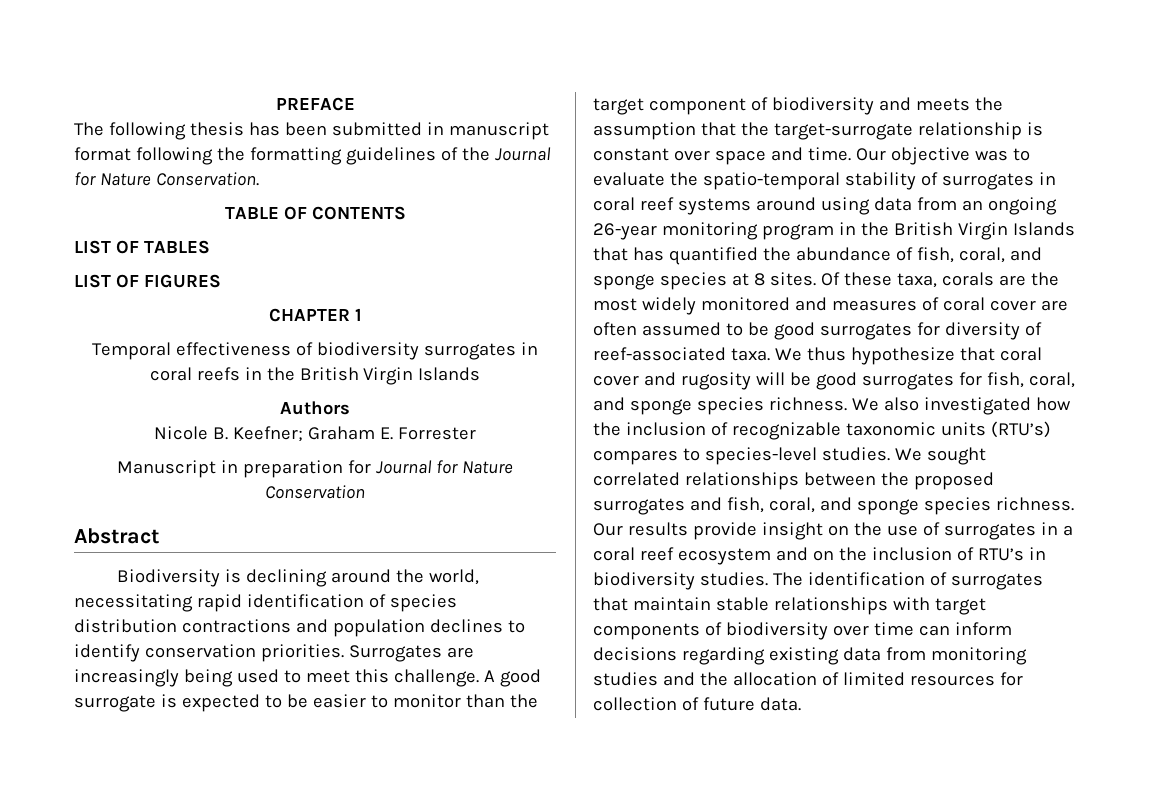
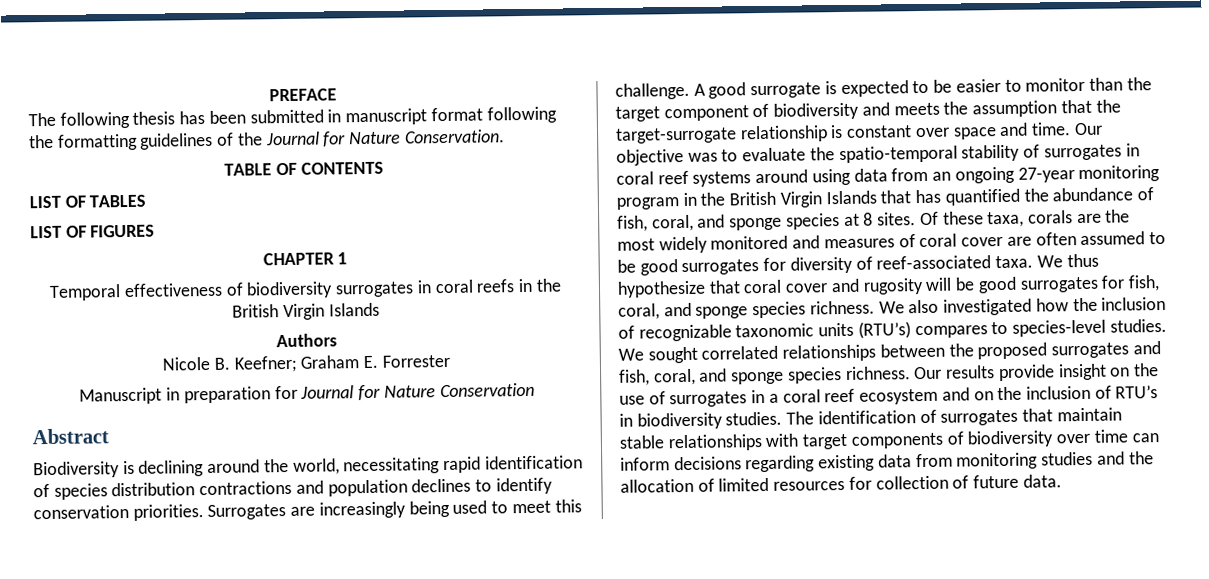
- Our objective was to evaluate the spatio-temporal stability of surrogates in coral reef systems around using data from an ongoing 26-year monitoring program in the British Virgin Islands that has quantified the abundance of fish, coral, and sponge species at 8 sites.
+ Our objective was to evaluate the spatio-temporal stability of surrogates in coral reef systems around using data from an ongoing 27-year monitoring program in the British Virgin Islands that has quantified the abundance of fish, coral, and sponge species at 8 sites.

